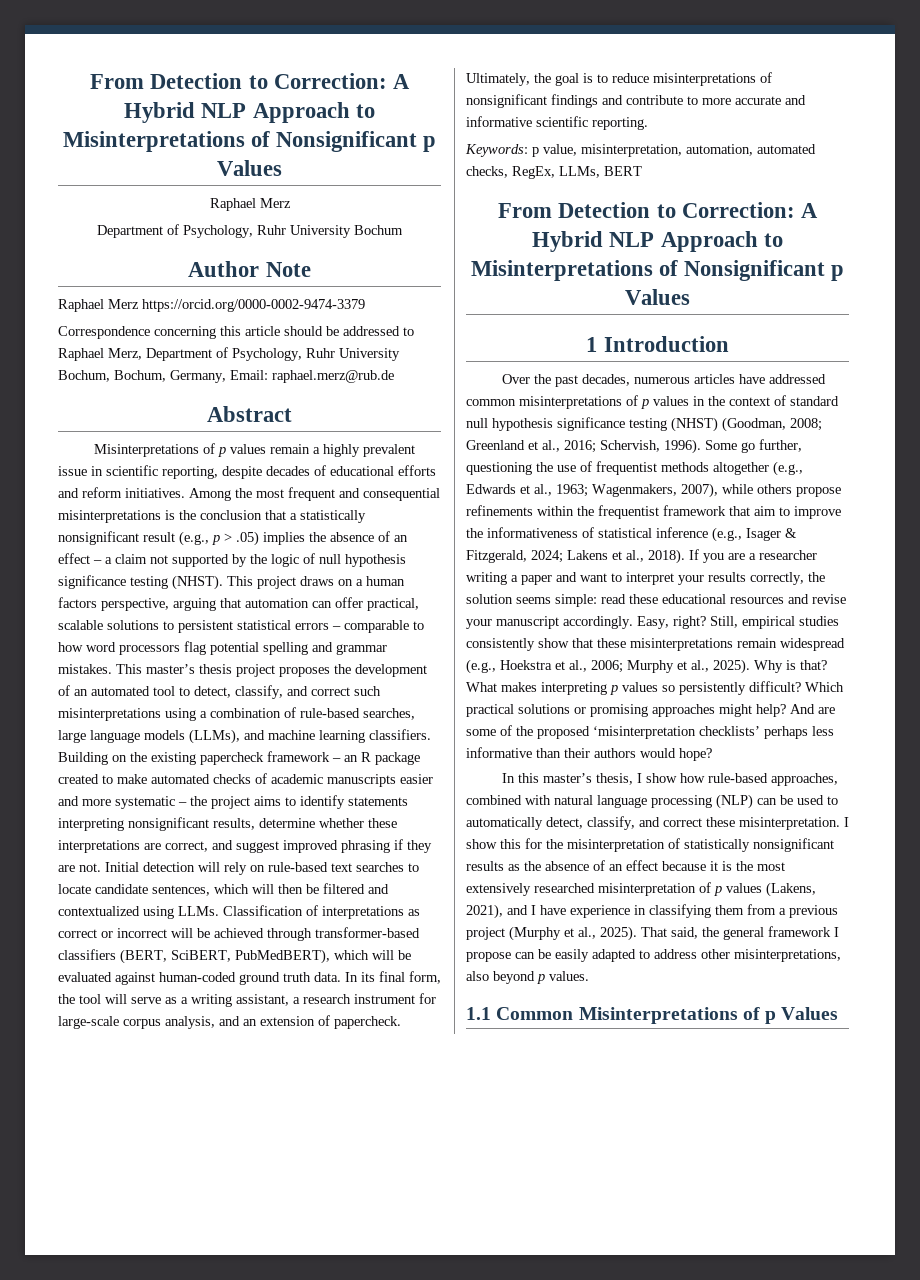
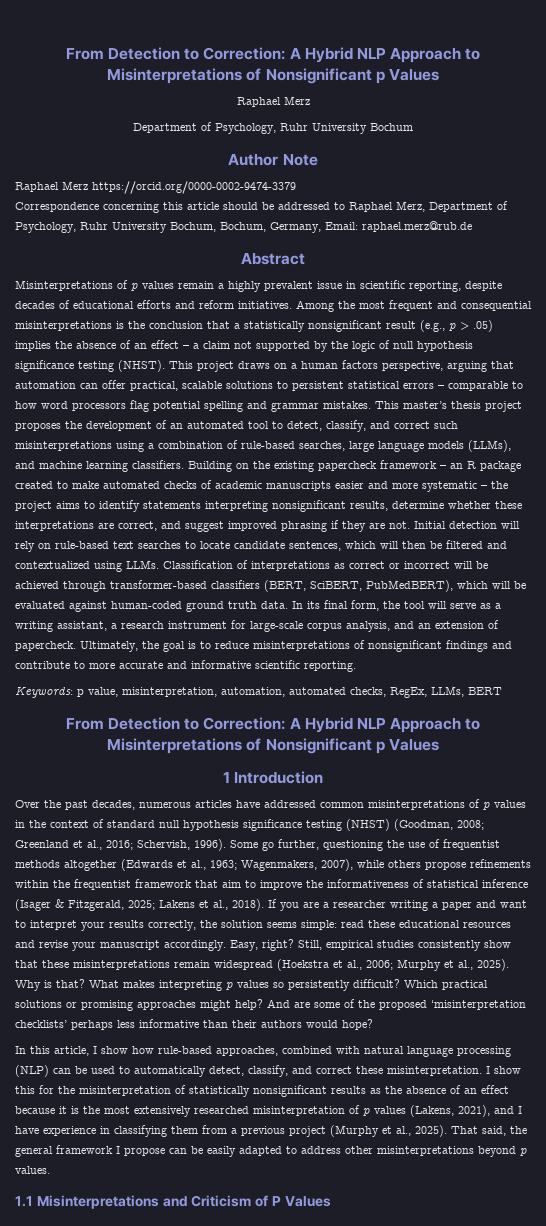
- Some go further, questioning the use of frequentist methods altogether (e.g., Edwards et al., 1963; Wagenmakers, 2007), while others propose refinements within the frequentist framework that aim to improve the informativeness of statistical inference (e.g., Isager & Fitzgerald, 2024; Lakens et al., 2018).
+ Some go further, questioning the use of frequentist methods altogether (Edwards et al., 1963; Wagenmakers, 2007), while others propose refinements within the frequentist framework that aim to improve the informativeness of statistical inference (Isager & Fitzgerald, 2025; Lakens et al., 2018).
- Still, empirical studies consistently show that these misinterpretations remain widespread (e.g., Hoekstra et al., 2006; Murphy et al., 2025).
+ Still, empirical studies consistently show that these misinterpretations remain widespread (Hoekstra et al., 2006; Murphy et al., 2025).
- In this master’s thesis, I show how rule-based approaches, combined with natural language processing (NLP) can be used to automatically detect, classify, and correct these misinterpretation.
+ In this article, I show how rule-based approaches, combined with natural language processing (NLP) can be used to automatically detect, classify, and correct these misinterpretation.
- That said, the general framework I propose can be easily adapted to address other misinterpretations, also beyond p values.
+ That said, the general framework I propose can be easily adapted to address other misinterpretations beyond p values.
- 1.1 Common Misinterpretations of p Values
+ 1.1 Misinterpretations and Criticism of P Values

